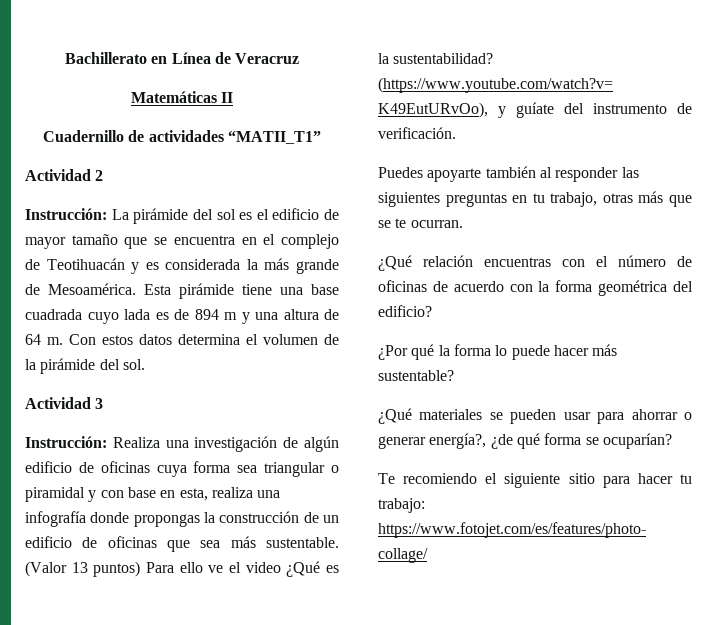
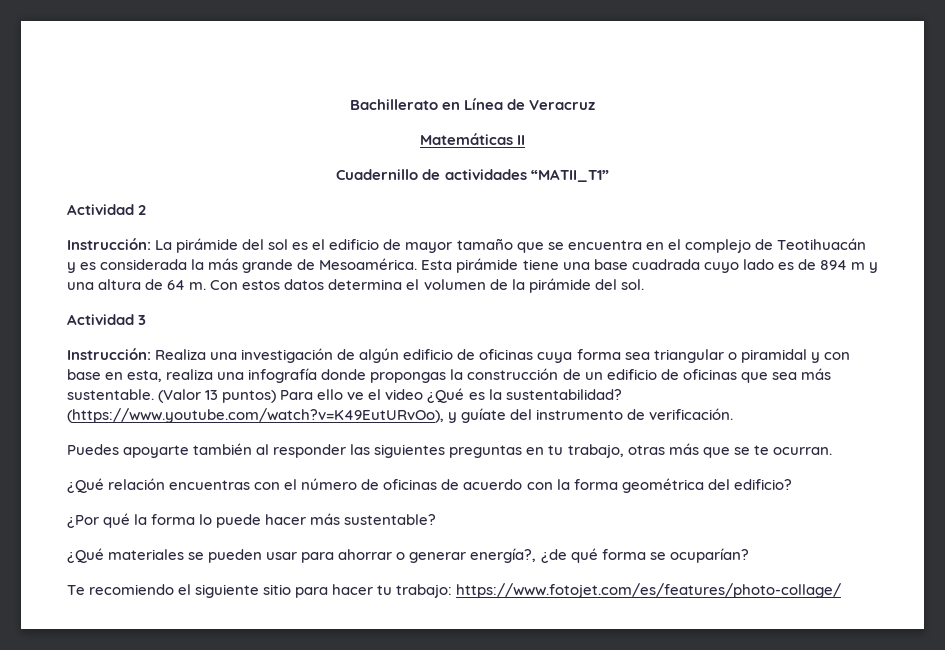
- Esta pirámide tiene una base cuadrada cuyo lada es de 894 m y una altura de 64 m.
+ Esta pirámide tiene una base cuadrada cuyo lado es de 894 m y una altura de 64 m.

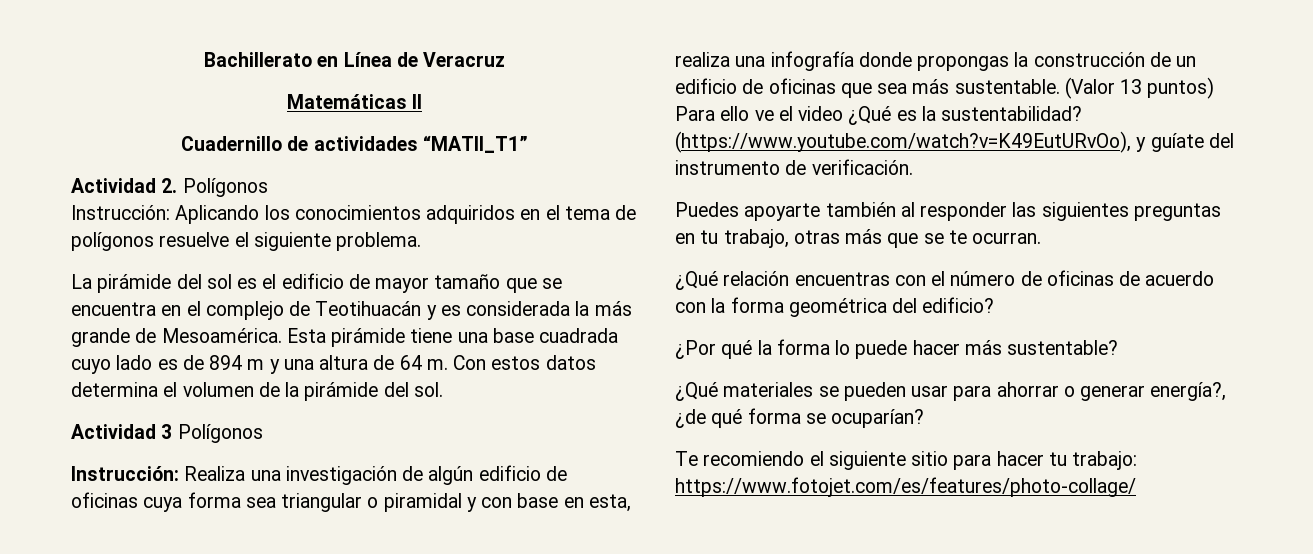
- Actividad 2
- Instrucción: La pirámide del sol es el edificio de mayor tamaño que se encuentra en el complejo de Teotihuacán y es considerada la más grande de Mesoamérica.
+ Actividad 2. Polígonos
+ Instrucción: Aplicando los conocimientos adquiridos en el tema de polígonos resuelve el siguiente problema.
+ La pirámide del sol es el edificio de mayor tamaño que se encuentra en el complejo de Teotihuacán y es considerada la más grande de Mesoamérica.
- Actividad 3
+ Actividad 3 Polígonos

